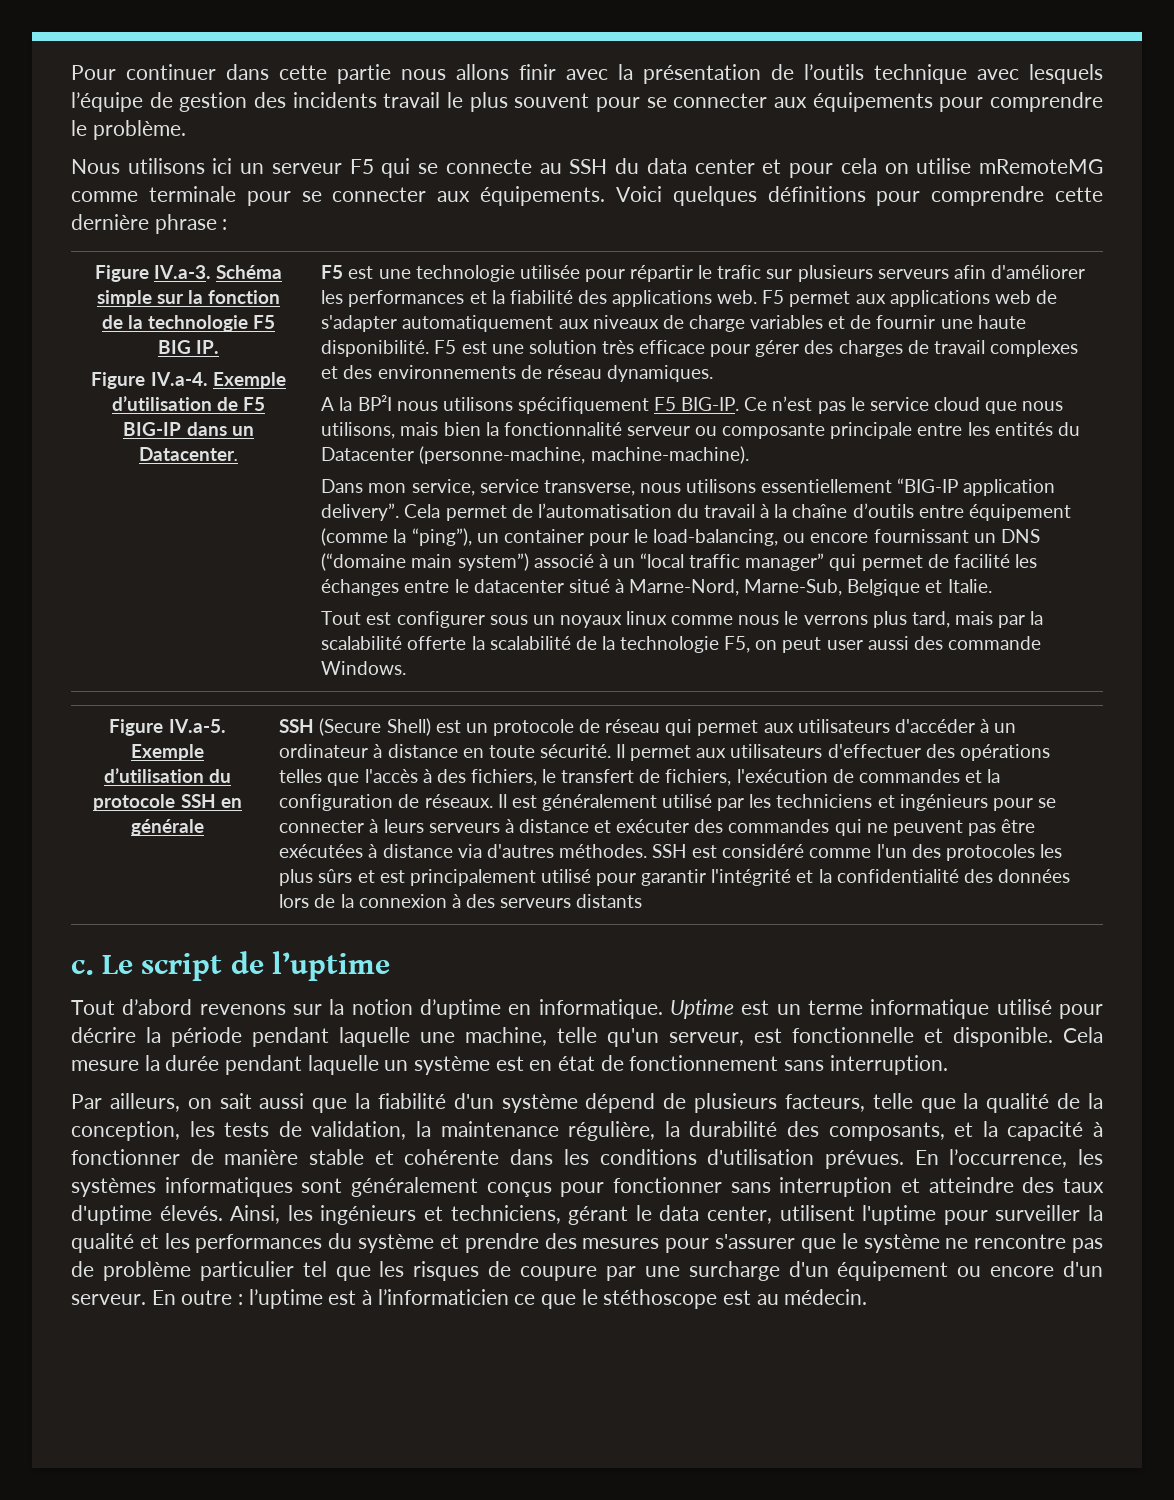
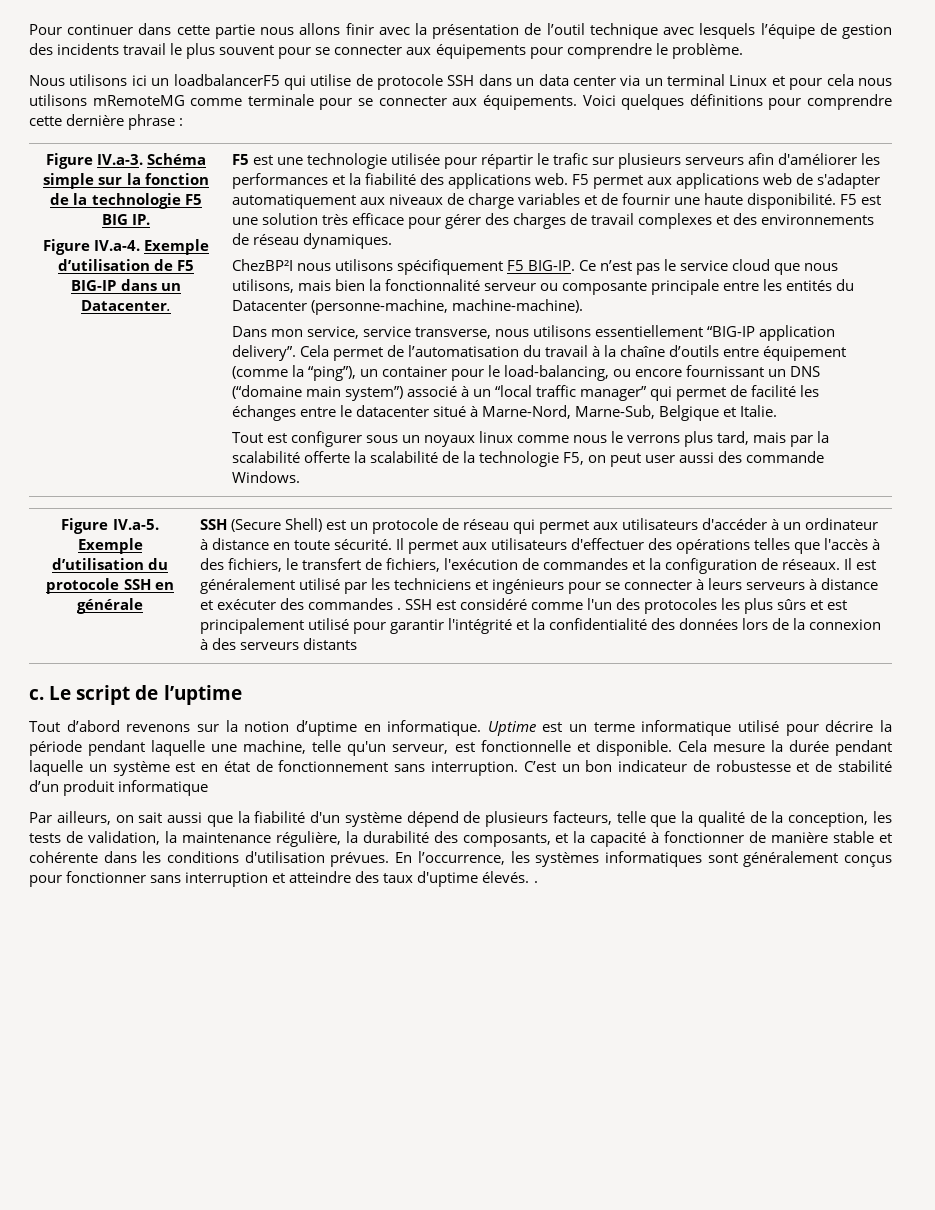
- Pour continuer dans cette partie nous allons finir avec la présentation de l’outils technique avec lesquels l’équipe de gestion des incidents travail le plus souvent pour se connecter aux équipements pour comprendre le problème.
+ Pour continuer dans cette partie nous allons finir avec la présentation de l’outil technique avec lesquels l’équipe de gestion des incidents travail le plus souvent pour se connecter aux équipements pour comprendre le problème.
- Nous utilisons ici un serveur F5 qui se connecte au SSH du data center et pour cela on utilise mRemoteMG comme terminale pour se connecter aux équipements.
+ Nous utilisons ici un loadbalancerF5 qui utilise de protocole SSH dans un data center via un terminal Linux et pour cela nous utilisons mRemoteMG comme terminale pour se connecter aux équipements.
- A la BP²I nous utilisons spécifiquement F5 BIG-IP.
+ ChezBP²I nous utilisons spécifiquement F5 BIG-IP.
- Il est généralement utilisé par les techniciens et ingénieurs pour se connecter à leurs serveurs à distance et exécuter des commandes qui ne peuvent pas être exécutées à distance via d'autres méthodes.
+ Il est généralement utilisé par les techniciens et ingénieurs pour se connecter à leurs serveurs à distance et exécuter des commandes .
+ C’est un bon indicateur de robustesse et de stabilité d’un produit informatique
- En l’occurrence, les systèmes informatiques sont généralement conçus pour fonctionner sans interruption et atteindre des taux d'uptime élevés. Ainsi, les ingénieurs et techniciens, gérant le data center, utilisent l'uptime pour surveiller la qualité et les performances du système et prendre des mesures pour s'assurer que le système ne rencontre pas de problème particulier tel que les risques de coupure par une surcharge d'un équipement ou encore d'un serveur. En outre : l’uptime est à l’informaticien ce que le stéthoscope est au médecin.
+ En l’occurrence, les systèmes informatiques sont généralement conçus pour fonctionner sans interruption et atteindre des taux d'uptime élevés. .

